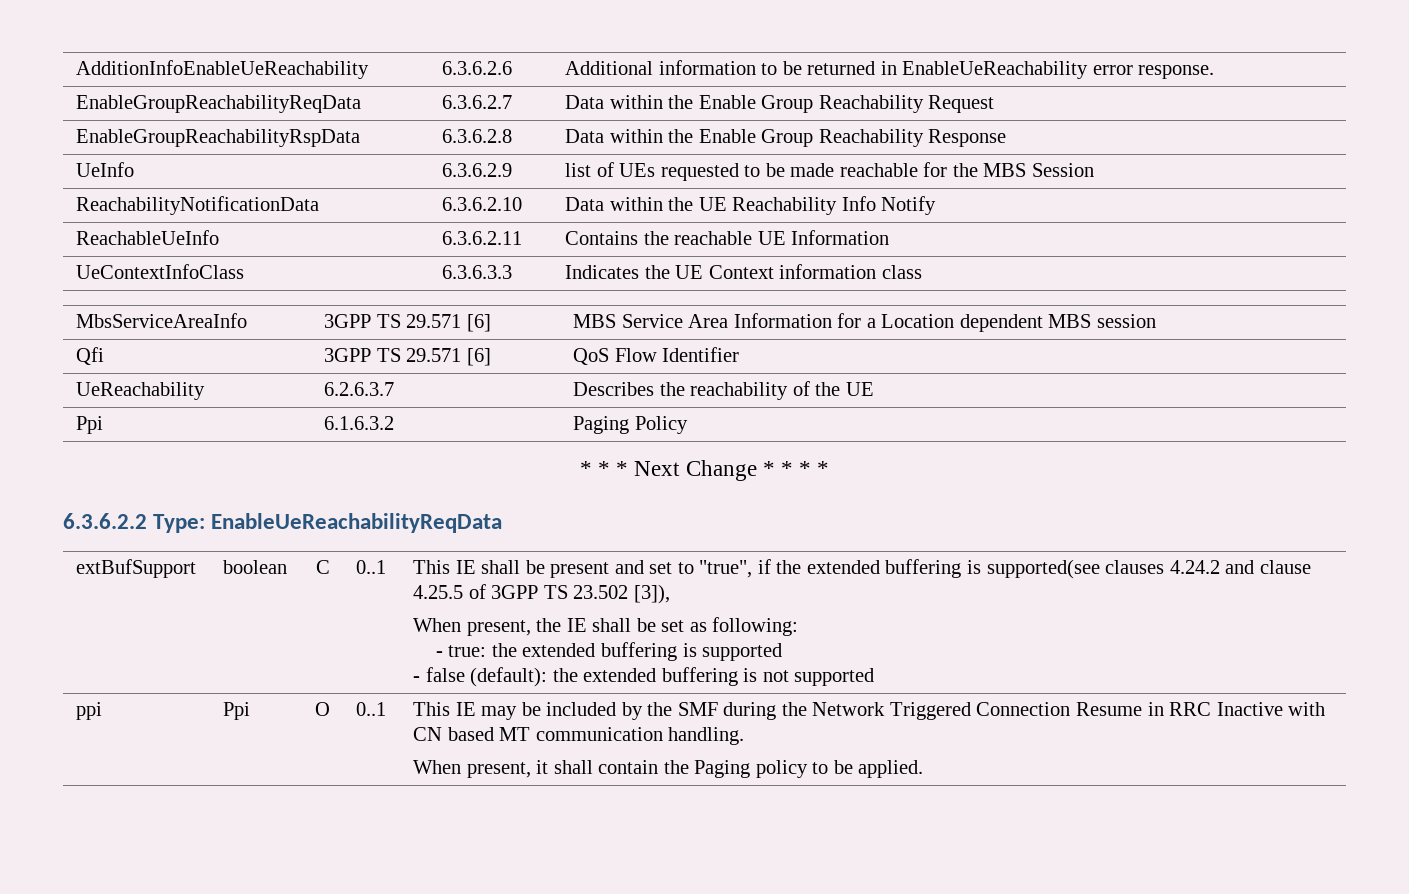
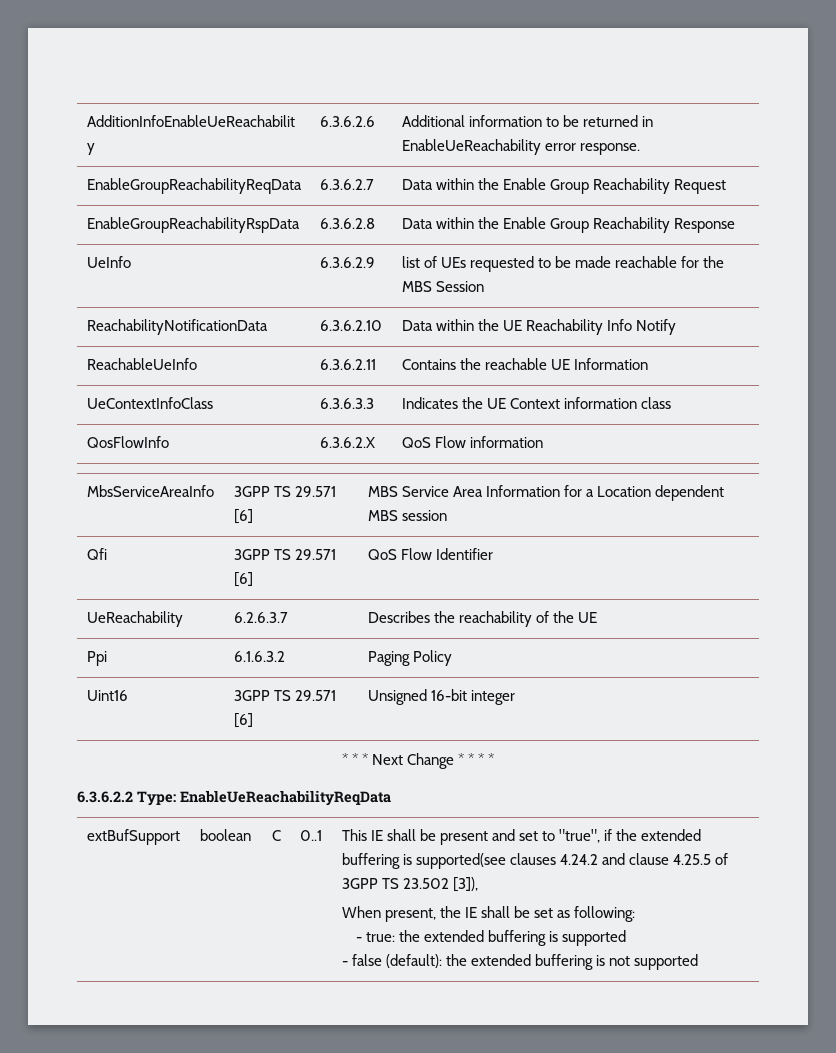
+ QosFlowInfo | 6.3.6.2.X | QoS Flow information
+ Uint16 | 3GPP TS 29.571 [6] | Unsigned 16-bit integer
- ppi | Ppi | O | 0..1 | This IE may be included by the SMF during the Network Triggered Connection Resume in RRC Inactive with CN based MT communication handling.
- When present, it shall contain the Paging policy to be applied.

